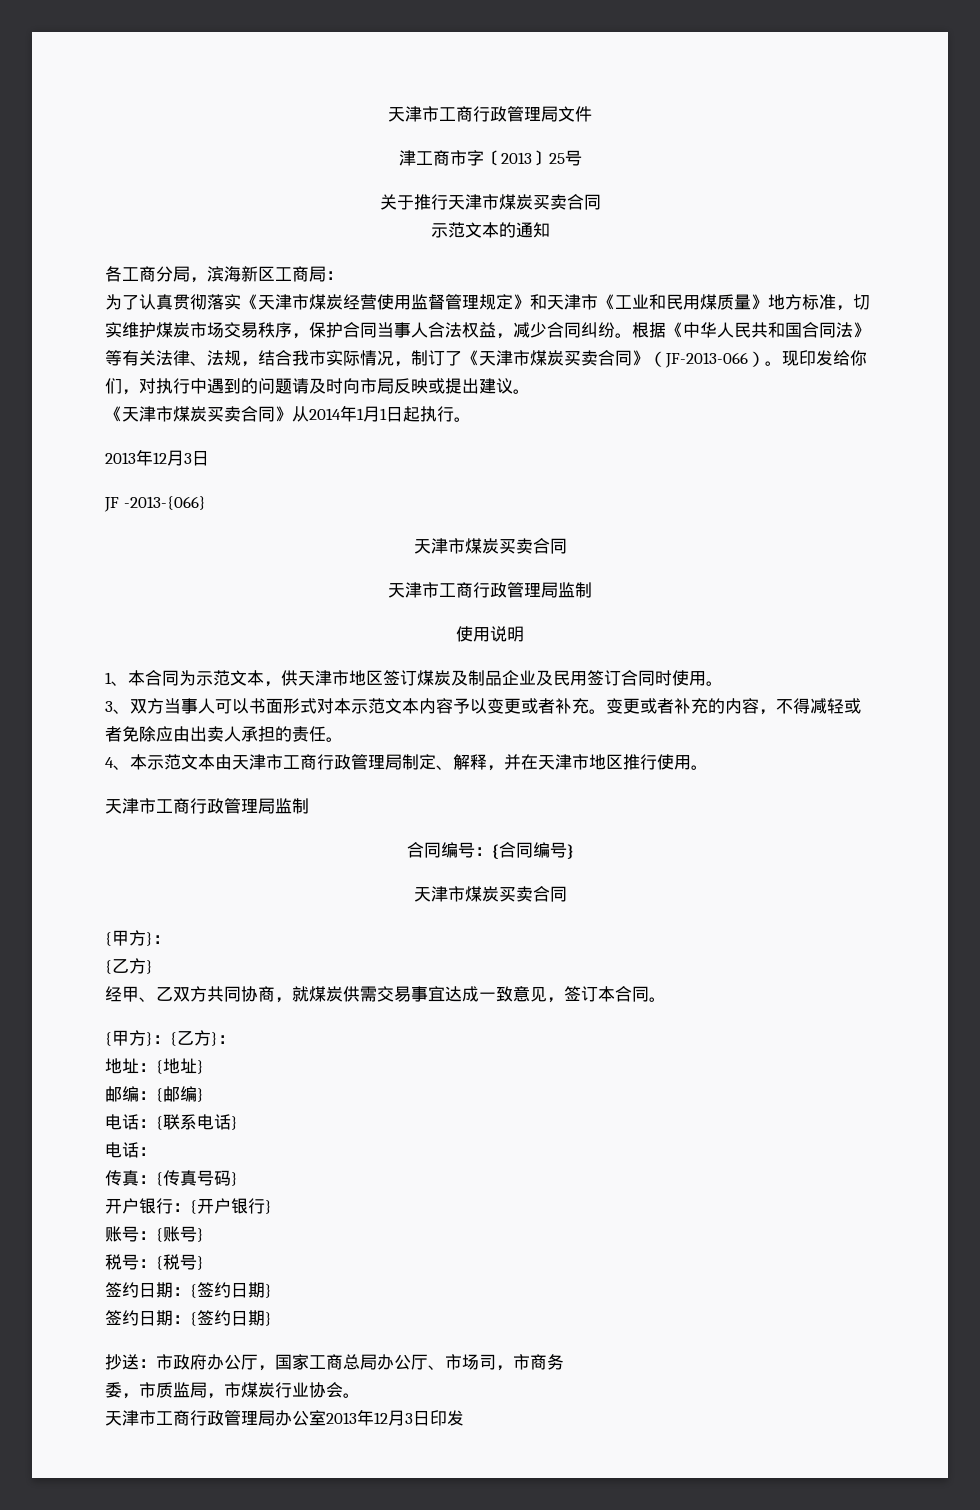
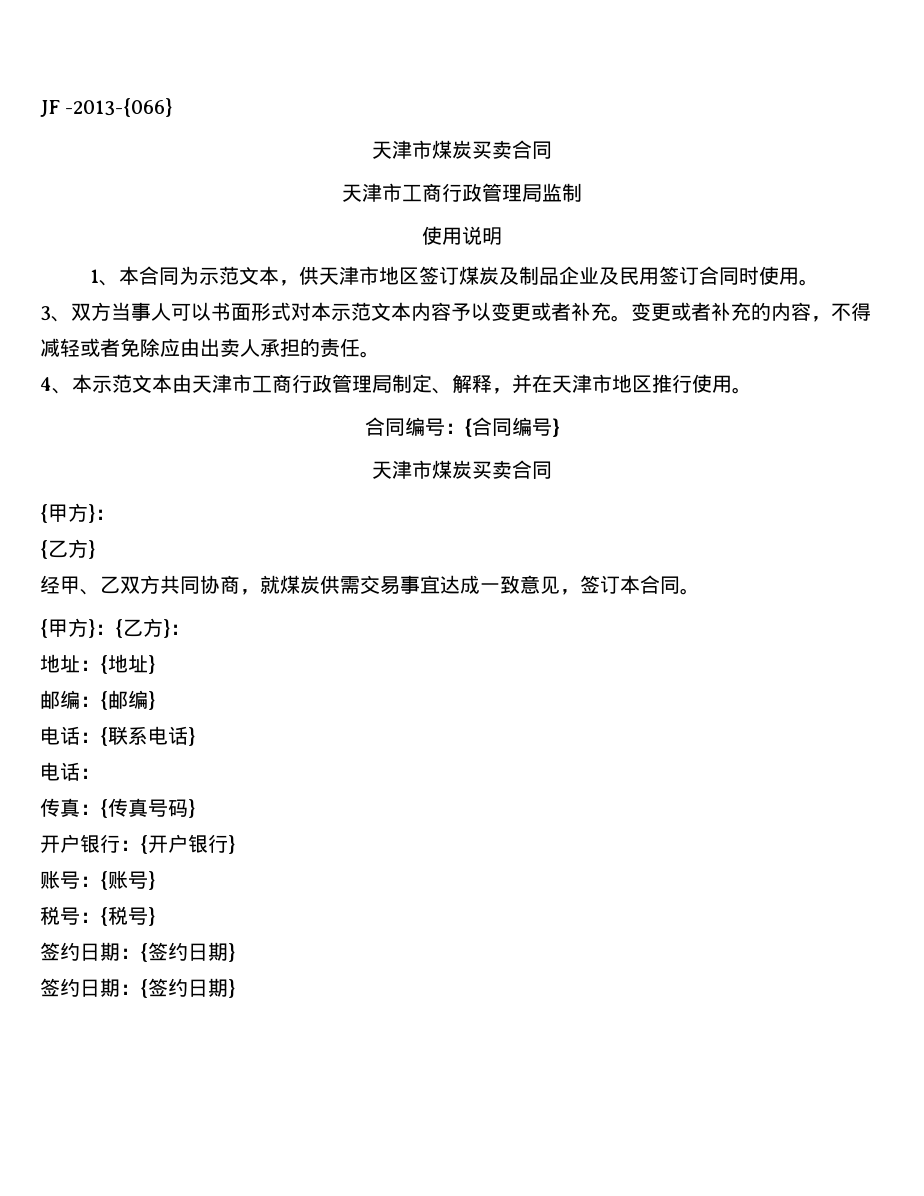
- 天津市工商行政管理局文件
- 津工商市字〔2013〕25号
- 关于推行天津市煤炭买卖合同
- 示范文本的通知
- 各工商分局，滨海新区工商局：
- 为了认真贯彻落实《天津市煤炭经营使用监督管理规定》和天津市《工业和民用煤质量》地方标准，切实维护煤炭市场交易秩序，保护合同当事人合法权益，减少合同纠纷。根据《中华人民共和国合同法》等有关法律、法规，结合我市实际情况，制订了《天津市煤炭买卖合同》（JF-2013-066）。现印发给你们，对执行中遇到的问题请及时向市局反映或提出建议。
- 《天津市煤炭买卖合同》从2014年1月1日起执行。
- 2013年12月3日
  4、本示范文本由天津市工商行政管理局制定、解释，并在天津市地区推行使用。
- 天津市工商行政管理局监制
- 抄送：市政府办公厅，国家工商总局办公厅、市场司，市商务
- 委，市质监局，市煤炭行业协会。
- 天津市工商行政管理局办公室2013年12月3日印发

